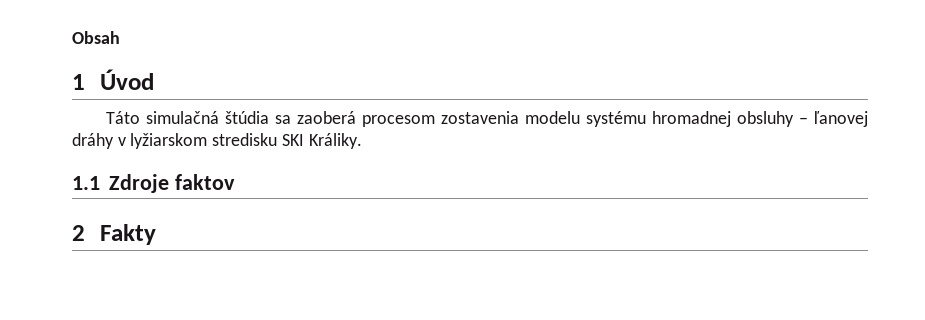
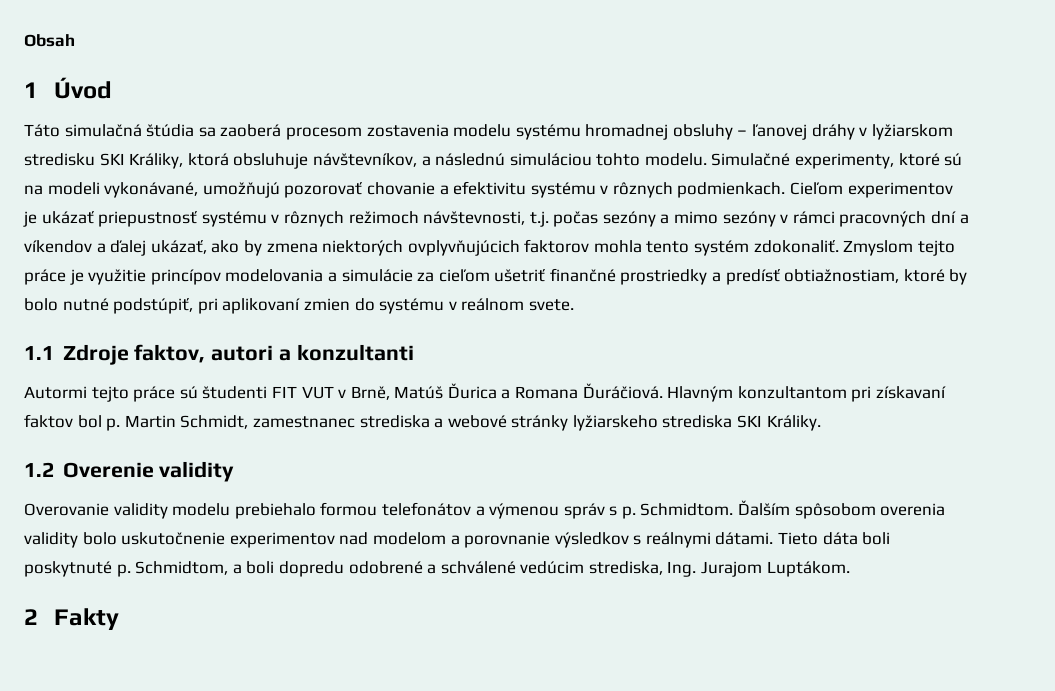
- Táto simulačná štúdia sa zaoberá procesom zostavenia modelu systému hromadnej obsluhy – ľanovej dráhy v lyžiarskom stredisku SKI Králiky.
- 1.1 Zdroje faktov
+ Táto simulačná štúdia sa zaoberá procesom zostavenia modelu systému hromadnej obsluhy – ľanovej dráhy v lyžiarskom stredisku SKI Králiky, ktorá obsluhuje návštevníkov, a následnú simuláciou tohto modelu. Simulačné experimenty, ktoré sú na modeli vykonávané, umožňujú pozorovať chovanie a efektivitu systému v rôznych podmienkach. Cieľom experimentov je ukázať priepustnosť systému v rôznych režimoch návštevnosti, t.j. počas sezóny a mimo sezóny v rámci pracovných dní a víkendov a ďalej ukázať, ako by zmena niektorých ovplyvňujúcich faktorov mohla tento systém zdokonaliť. Zmyslom tejto práce je využitie princípov modelovania a simulácie za cieľom ušetriť finančné prostriedky a predísť obtiažnostiam, ktoré by bolo nutné podstúpiť, pri aplikovaní zmien do systému v reálnom svete.
+ 1.1 Zdroje faktov, autori a konzultanti
+ Autormi tejto práce sú študenti FIT VUT v Brně, Matúš Ďurica a Romana Ďuráčiová. Hlavným konzultantom pri získavaní faktov bol p. Martin Schmidt, zamestnanec strediska a webové stránky lyžiarskeho strediska SKI Králiky.
+ 1.2 Overenie validity
+ Overovanie validity modelu prebiehalo formou telefonátov a výmenou správ s p. Schmidtom. Ďalším spôsobom overenia validity bolo uskutočnenie experimentov nad modelom a porovnanie výsledkov s reálnymi dátami. Tieto dáta boli poskytnuté p. Schmidtom, a boli dopredu odobrené a schválené vedúcim strediska, Ing. Jurajom Luptákom.

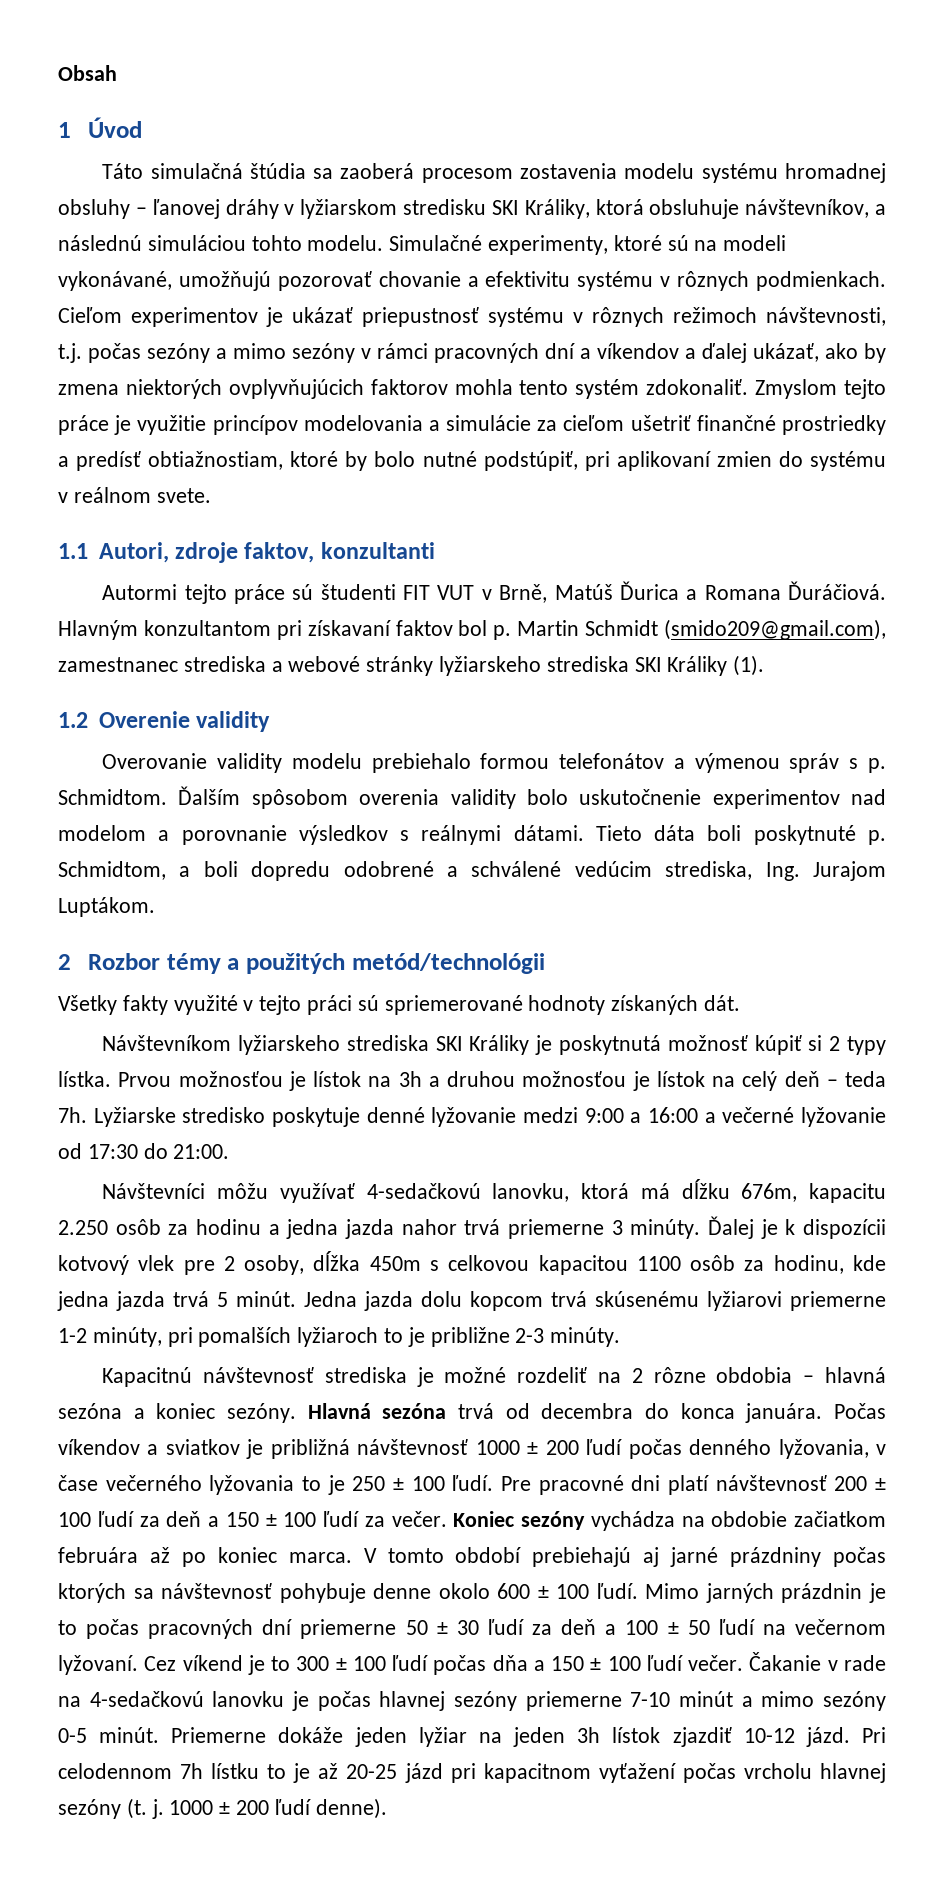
- 1.1 Zdroje faktov, autori a konzultanti
+ 1.1 Autori, zdroje faktov, konzultanti
- Hlavným konzultantom pri získavaní faktov bol p. Martin Schmidt, zamestnanec strediska a webové stránky lyžiarskeho strediska SKI Králiky.
+ Hlavným konzultantom pri získavaní faktov bol p. Martin Schmidt (smido209@gmail.com), zamestnanec strediska a webové stránky lyžiarskeho strediska SKI Králiky (1).
- 2 Fakty
+ 2 Rozbor témy a použitých metód/technológii
+ Všetky fakty využité v tejto práci sú spriemerované hodnoty získaných dát.
+ Návštevníkom lyžiarskeho strediska SKI Králiky je poskytnutá možnosť kúpiť si 2 typy lístka. Prvou možnosťou je lístok na 3h a druhou možnosťou je lístok na celý deň – teda 7h. Lyžiarske stredisko poskytuje denné lyžovanie medzi 9:00 a 16:00 a večerné lyžovanie od 17:30 do 21:00.
+ Návštevníci môžu využívať 4-sedačkovú lanovku, ktorá má dĺžku 676m, kapacitu 2.250 osôb za hodinu a jedna jazda nahor trvá priemerne 3 minúty. Ďalej je k dispozícii kotvový vlek pre 2 osoby, dĺžka 450m s celkovou kapacitou 1100 osôb za hodinu, kde jedna jazda trvá 5 minút. Jedna jazda dolu kopcom trvá skúsenému lyžiarovi priemerne 1-2 minúty, pri pomalších lyžiaroch to je približne 2-3 minúty.
+ Kapacitnú návštevnosť strediska je možné rozdeliť na 2 rôzne obdobia – hlavná sezóna a koniec sezóny. Hlavná sezóna trvá od decembra do konca januára. Počas víkendov a sviatkov je približná návštevnosť 1000 ± 200 ľudí počas denného lyžovania, v čase večerného lyžovania to je 250 ± 100 ľudí. Pre pracovné dni platí návštevnosť 200 ± 100 ľudí za deň a 150 ± 100 ľudí za večer. Koniec sezóny vychádza na obdobie začiatkom februára až po koniec marca. V tomto období prebiehajú aj jarné prázdniny počas ktorých sa návštevnosť pohybuje denne okolo 600 ± 100 ľudí. Mimo jarných prázdnin je to počas pracovných dní priemerne 50 ± 30 ľudí za deň a 100 ± 50 ľudí na večernom lyžovaní. Cez víkend je to 300 ± 100 ľudí počas dňa a 150 ± 100 ľudí večer. Čakanie v rade na 4-sedačkovú lanovku je počas hlavnej sezóny priemerne 7-10 minút a mimo sezóny 0-5 minút. Priemerne dokáže jeden lyžiar na jeden 3h lístok zjazdiť 10-12 jázd. Pri celodennom 7h lístku to je až 20-25 jázd pri kapacitnom vyťažení počas vrcholu hlavnej sezóny (t. j. 1000 ± 200 ľudí denne).

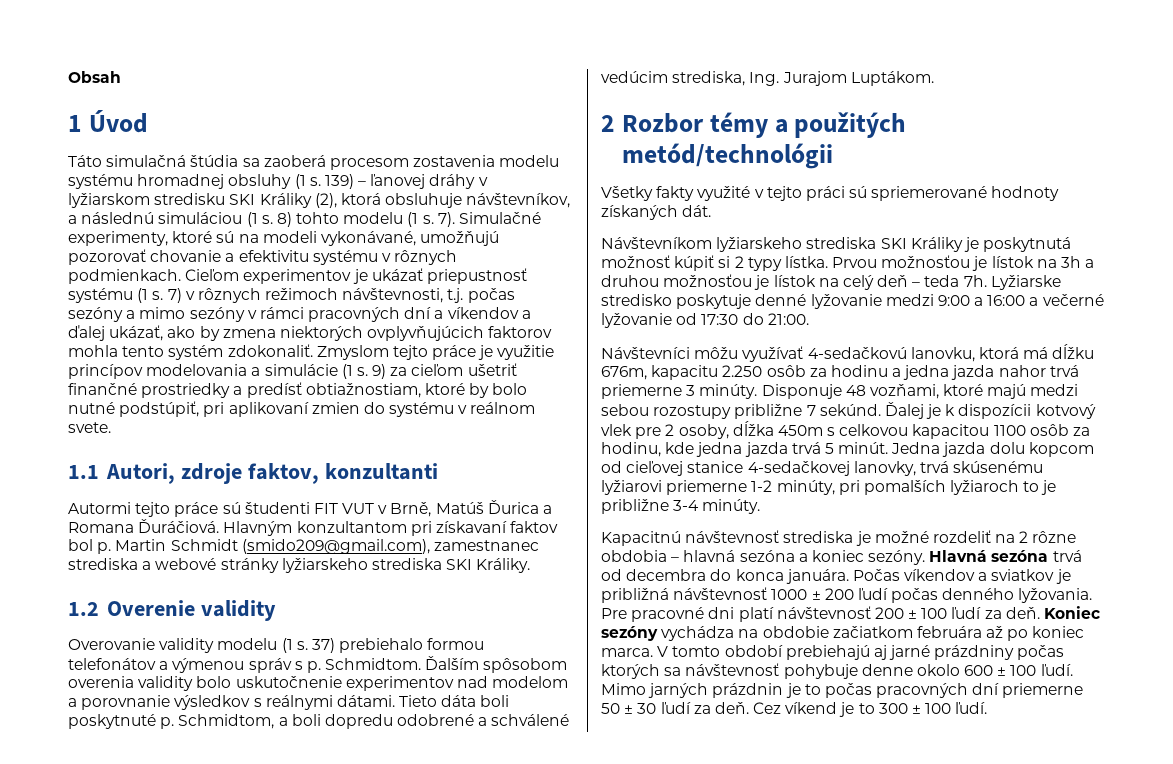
- Táto simulačná štúdia sa zaoberá procesom zostavenia modelu systému hromadnej obsluhy – ľanovej dráhy v lyžiarskom stredisku SKI Králiky, ktorá obsluhuje návštevníkov, a následnú simuláciou tohto modelu.
+ Táto simulačná štúdia sa zaoberá procesom zostavenia modelu systému hromadnej obsluhy (1 s. 139) – ľanovej dráhy v lyžiarskom stredisku SKI Králiky (2), ktorá obsluhuje návštevníkov, a následnú simuláciou (1 s. 8) tohto modelu (1 s. 7).
- Cieľom experimentov je ukázať priepustnosť systému v rôznych režimoch návštevnosti, t.j. počas sezóny a mimo sezóny v rámci pracovných dní a víkendov a ďalej ukázať, ako by zmena niektorých ovplyvňujúcich faktorov mohla tento systém zdokonaliť.
+ Cieľom experimentov je ukázať priepustnosť systému (1 s. 7) v rôznych režimoch návštevnosti, t.j. počas sezóny a mimo sezóny v rámci pracovných dní a víkendov a ďalej ukázať, ako by zmena niektorých ovplyvňujúcich faktorov mohla tento systém zdokonaliť.
- Zmyslom tejto práce je využitie princípov modelovania a simulácie za cieľom ušetriť finančné prostriedky a predísť obtiažnostiam, ktoré by bolo nutné podstúpiť, pri aplikovaní zmien do systému v reálnom svete.
+ Zmyslom tejto práce je využitie princípov modelovania a simulácie (1 s. 9) za cieľom ušetriť finančné prostriedky a predísť obtiažnostiam, ktoré by bolo nutné podstúpiť, pri aplikovaní zmien do systému v reálnom svete.
- Hlavným konzultantom pri získavaní faktov bol p. Martin Schmidt (smido209@gmail.com), zamestnanec strediska a webové stránky lyžiarskeho strediska SKI Králiky (1).
+ Hlavným konzultantom pri získavaní faktov bol p. Martin Schmidt (smido209@gmail.com), zamestnanec strediska a webové stránky lyžiarskeho strediska SKI Králiky.
- Overovanie validity modelu prebiehalo formou telefonátov a výmenou správ s p. Schmidtom.
+ Overovanie validity modelu (1 s. 37) prebiehalo formou telefonátov a výmenou správ s p. Schmidtom.
+ Disponuje 48 vozňami, ktoré majú medzi sebou rozostupy približne 7 sekúnd.
- Jedna jazda dolu kopcom trvá skúsenému lyžiarovi priemerne 1-2 minúty, pri pomalších lyžiaroch to je približne 2-3 minúty.
+ Jedna jazda dolu kopcom od cieľovej stanice 4-sedačkovej lanovky, trvá skúsenému lyžiarovi priemerne 1-2 minúty, pri pomalších lyžiaroch to je približne 3-4 minúty.
- Počas víkendov a sviatkov je približná návštevnosť 1000 ± 200 ľudí počas denného lyžovania, v čase večerného lyžovania to je 250 ± 100 ľudí.
+ Počas víkendov a sviatkov je približná návštevnosť 1000 ± 200 ľudí počas denného lyžovania.
- Pre pracovné dni platí návštevnosť 200 ± 100 ľudí za deň a 150 ± 100 ľudí za večer.
+ Pre pracovné dni platí návštevnosť 200 ± 100 ľudí za deň.
- Mimo jarných prázdnin je to počas pracovných dní priemerne 50 ± 30 ľudí za deň a 100 ± 50 ľudí na večernom lyžovaní.
+ Mimo jarných prázdnin je to počas pracovných dní priemerne 50 ± 30 ľudí za deň.
- Cez víkend je to 300 ± 100 ľudí počas dňa a 150 ± 100 ľudí večer. Čakanie v rade na 4-sedačkovú lanovku je počas hlavnej sezóny priemerne 7-10 minút a mimo sezóny 0-5 minút. Priemerne dokáže jeden lyžiar na jeden 3h lístok zjazdiť 10-12 jázd. Pri celodennom 7h lístku to je až 20-25 jázd pri kapacitnom vyťažení počas vrcholu hlavnej sezóny (t. j. 1000 ± 200 ľudí denne).
+ Cez víkend je to 300 ± 100 ľudí.

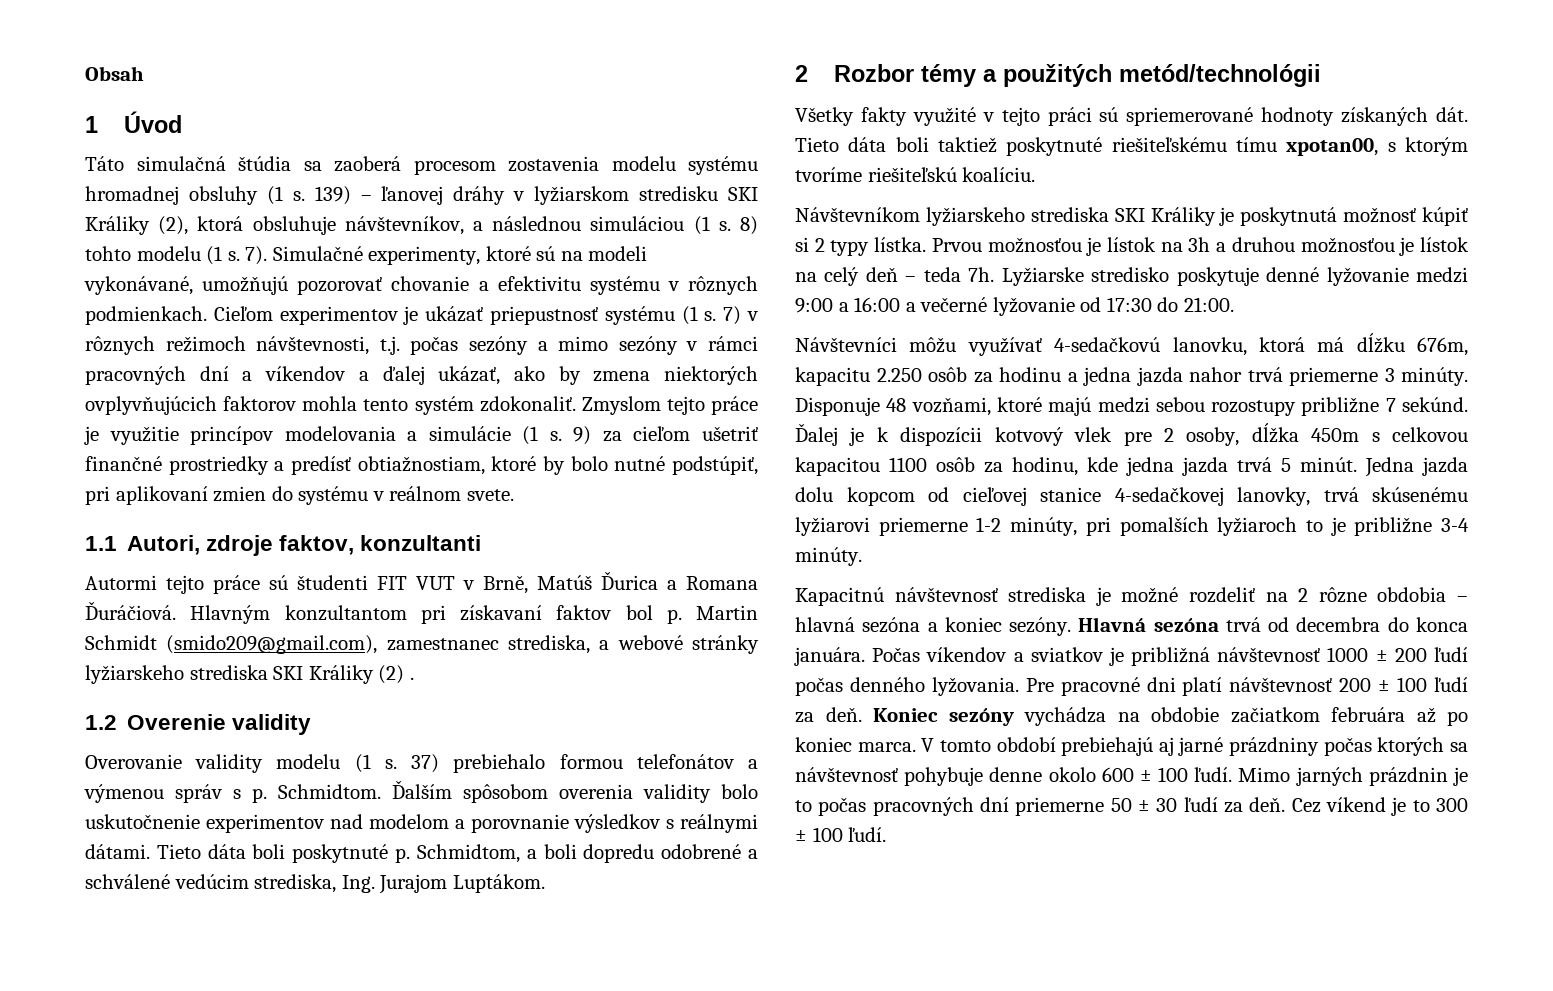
- 139) – ľanovej dráhy v lyžiarskom stredisku SKI Králiky (2), ktorá obsluhuje návštevníkov, a následnú simuláciou (1 s.
+ 139) – ľanovej dráhy v lyžiarskom stredisku SKI Králiky (2), ktorá obsluhuje návštevníkov, a následnou simuláciou (1 s.
- Hlavným konzultantom pri získavaní faktov bol p. Martin Schmidt (smido209@gmail.com), zamestnanec strediska a webové stránky lyžiarskeho strediska SKI Králiky.
+ Hlavným konzultantom pri získavaní faktov bol p. Martin Schmidt (smido209@gmail.com), zamestnanec strediska, a webové stránky lyžiarskeho strediska SKI Králiky (2) .
+ Tieto dáta boli taktiež poskytnuté riešiteľskému tímu xpotan00, s ktorým tvoríme riešiteľskú koalíciu.

